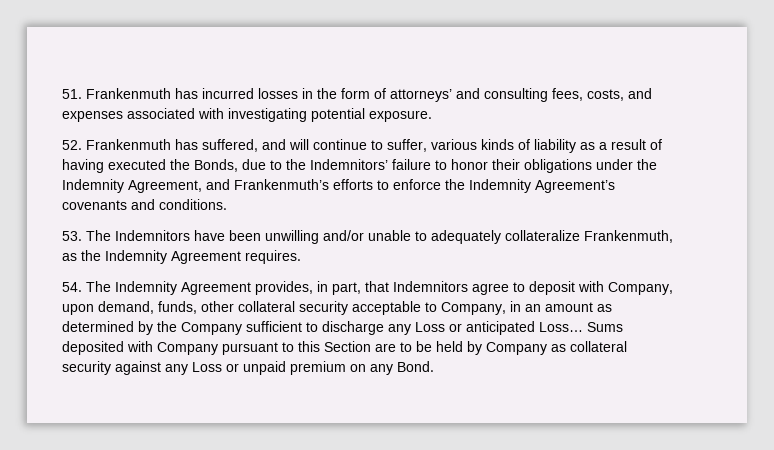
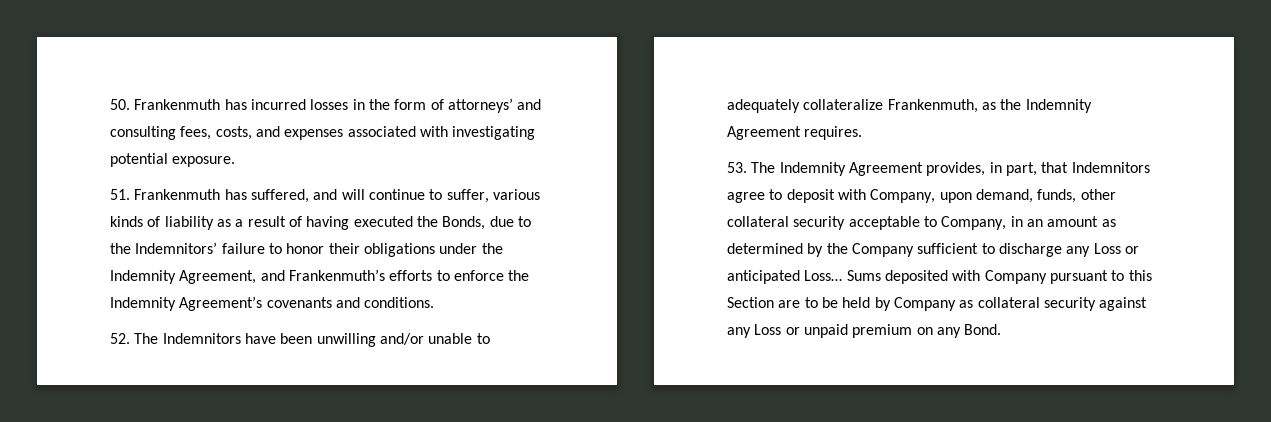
- 51. Frankenmuth has incurred losses in the form of attorneys’ and consulting fees, costs, and expenses associated with investigating potential exposure.
+ 50. Frankenmuth has incurred losses in the form of attorneys’ and consulting fees, costs, and expenses associated with investigating potential exposure.
- 52. Frankenmuth has suffered, and will continue to suffer, various kinds of liability as a result of having executed the Bonds, due to the Indemnitors’ failure to honor their obligations under the Indemnity Agreement, and Frankenmuth’s efforts to enforce the Indemnity Agreement’s covenants and conditions.
+ 51. Frankenmuth has suffered, and will continue to suffer, various kinds of liability as a result of having executed the Bonds, due to the Indemnitors’ failure to honor their obligations under the Indemnity Agreement, and Frankenmuth’s efforts to enforce the Indemnity Agreement’s covenants and conditions.
- 53. The Indemnitors have been unwilling and/or unable to adequately collateralize Frankenmuth, as the Indemnity Agreement requires.
+ 52. The Indemnitors have been unwilling and/or unable to adequately collateralize Frankenmuth, as the Indemnity Agreement requires.
- 54. The Indemnity Agreement provides, in part, that Indemnitors agree to deposit with Company, upon demand, funds, other collateral security acceptable to Company, in an amount as determined by the Company sufficient to discharge any Loss or anticipated Loss…
+ 53. The Indemnity Agreement provides, in part, that Indemnitors agree to deposit with Company, upon demand, funds, other collateral security acceptable to Company, in an amount as determined by the Company sufficient to discharge any Loss or anticipated Loss…

